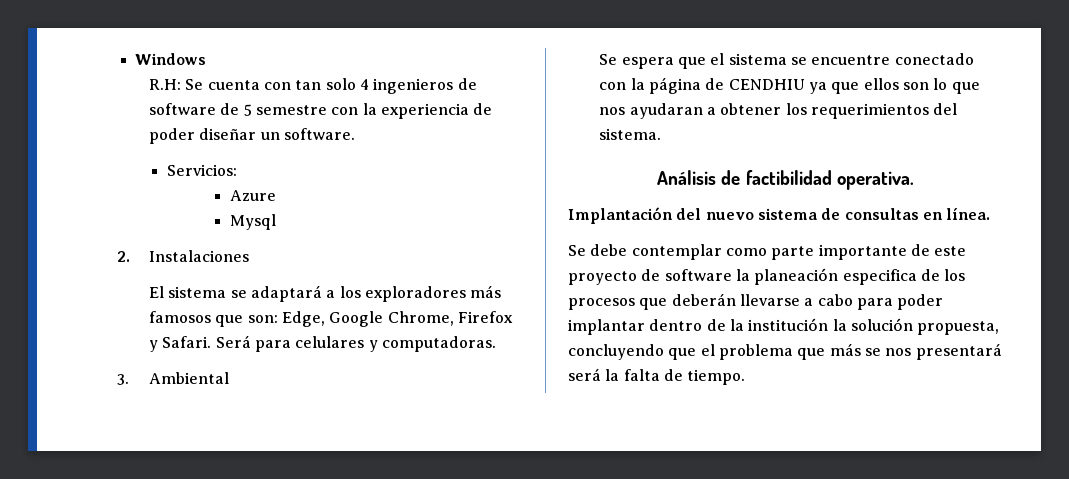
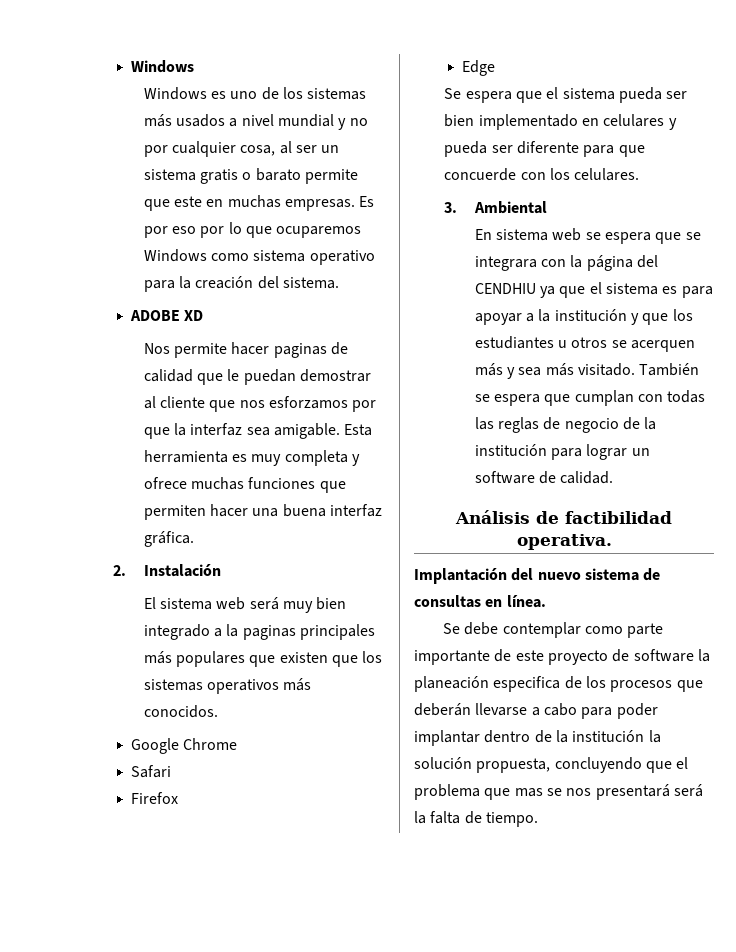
- R.H: Se cuenta con tan solo 4 ingenieros de software de 5 semestre con la experiencia de poder diseñar un software.
- Servicios:
- Azure
- Mysql
+ Windows es uno de los sistemas más usados a nivel mundial y no por cualquier cosa, al ser un sistema gratis o barato permite que este en muchas empresas. Es por eso por lo que ocuparemos Windows como sistema operativo para la creación del sistema.
+ ADOBE XD
+ Nos permite hacer paginas de calidad que le puedan demostrar al cliente que nos esforzamos por que la interfaz sea amigable. Esta herramienta es muy completa y ofrece muchas funciones que permiten hacer una buena interfaz gráfica.
- 2. Instalaciones
+ 2. Instalación
- El sistema se adaptará a los exploradores más famosos que son: Edge, Google Chrome, Firefox y Safari. Será para celulares y computadoras.
- 3. Ambiental
+ El sistema web será muy bien integrado a la paginas principales más populares que existen que los sistemas operativos más conocidos.
+ Google Chrome
+ Safari
+ Firefox
+ Edge
- Se espera que el sistema se encuentre conectado con la página de CENDHIU ya que ellos son lo que nos ayudaran a obtener los requerimientos del sistema.
+ Se espera que el sistema pueda ser bien implementado en celulares y pueda ser diferente para que concuerde con los celulares.
+ 3. Ambiental
+ En sistema web se espera que se integrara con la página del CENDHIU ya que el sistema es para apoyar a la institución y que los estudiantes u otros se acerquen más y sea más visitado. También se espera que cumplan con todas las reglas de negocio de la institución para lograr un software de calidad.
- Se debe contemplar como parte importante de este proyecto de software la planeación especifica de los procesos que deberán llevarse a cabo para poder implantar dentro de la institución la solución propuesta, concluyendo que el problema que más se nos presentará será la falta de tiempo.
+ Se debe contemplar como parte importante de este proyecto de software la planeación especifica de los procesos que deberán llevarse a cabo para poder implantar dentro de la institución la solución propuesta, concluyendo que el problema que mas se nos presentará será la falta de tiempo.

